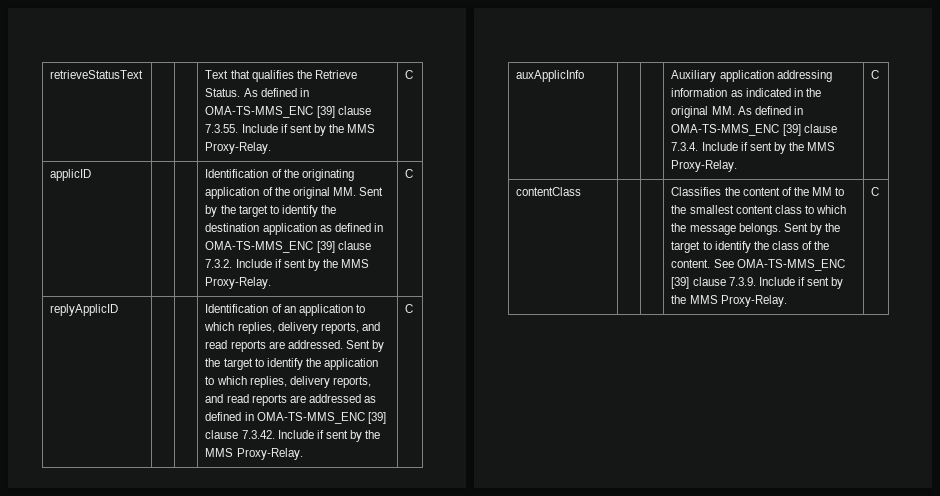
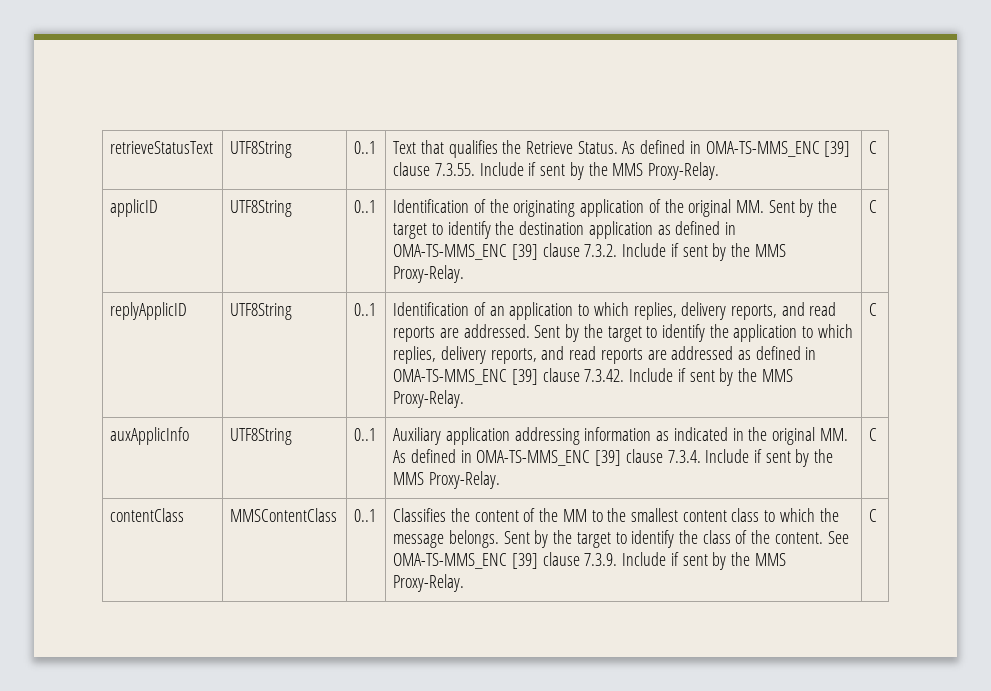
- retrieveStatusText | | | Text that qualifies the Retrieve Status. As defined in OMA-TS-MMS_ENC [39] clause 7.3.55. Include if sent by the MMS Proxy-Relay. | C
+ retrieveStatusText | UTF8String | 0..1 | Text that qualifies the Retrieve Status. As defined in OMA-TS-MMS_ENC [39] clause 7.3.55. Include if sent by the MMS Proxy-Relay. | C
- applicID | | | Identification of the originating application of the original MM. Sent by the target to identify the destination application as defined in OMA-TS-MMS_ENC [39] clause 7.3.2. Include if sent by the MMS Proxy-Relay. | C
+ applicID | UTF8String | 0..1 | Identification of the originating application of the original MM. Sent by the target to identify the destination application as defined in OMA-TS-MMS_ENC [39] clause 7.3.2. Include if sent by the MMS Proxy-Relay. | C
- replyApplicID
+ replyApplicID | UTF8String | 0..1
- auxApplicInfo | | | Auxiliary application addressing information as indicated in the original MM. As defined in OMA-TS-MMS_ENC [39] clause 7.3.4. Include if sent by the MMS Proxy-Relay. | C
+ auxApplicInfo | UTF8String | 0..1 | Auxiliary application addressing information as indicated in the original MM. As defined in OMA-TS-MMS_ENC [39] clause 7.3.4. Include if sent by the MMS Proxy-Relay. | C
+ MMSContentClass | 0..1

